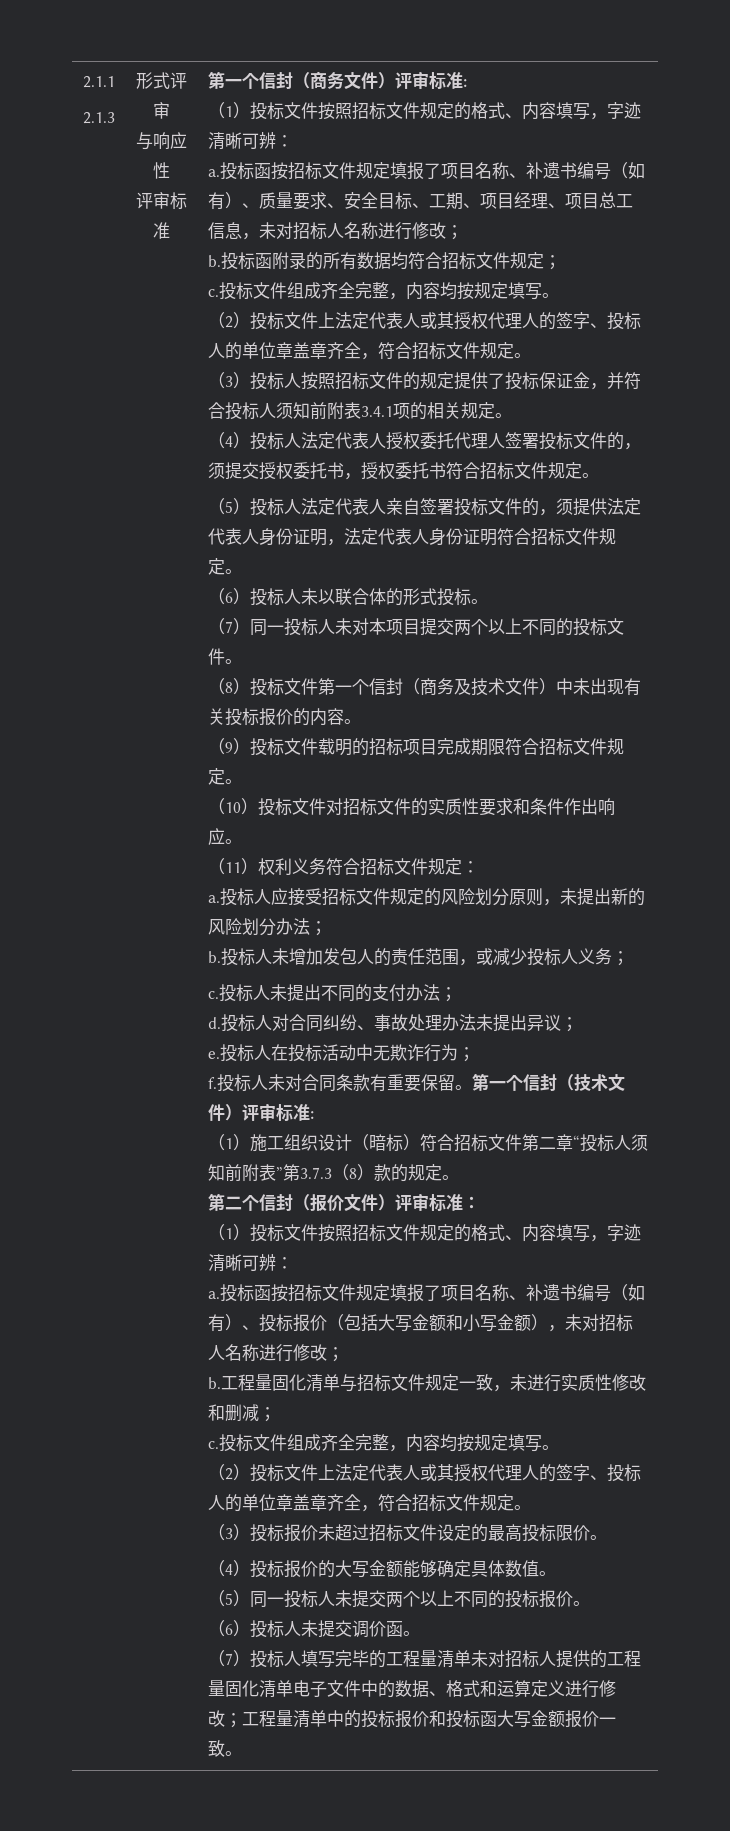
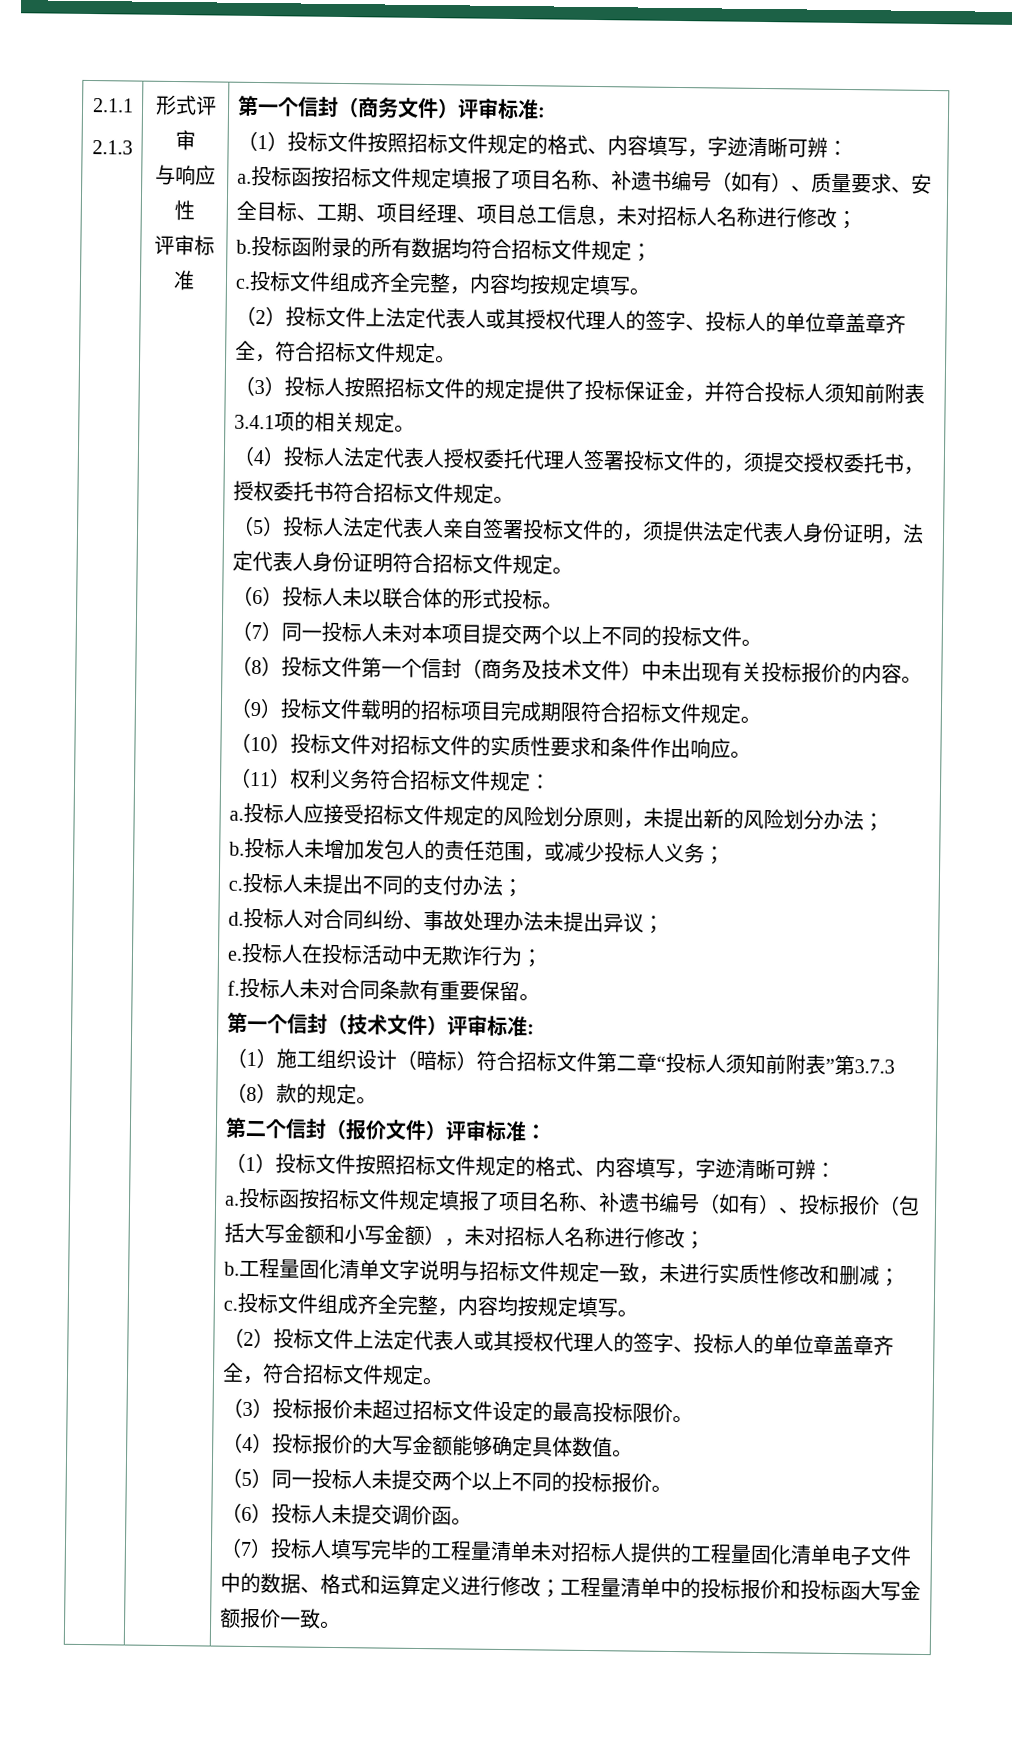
- 投标人未对合同条款有重要保留。第一个信封（技术文件）评审标准:
+ 投标人未对合同条款有重要保留。
+ 第一个信封（技术文件）评审标准:
- 工程量固化清单与招标文件规定一致，未进行实质性修改和删减；
+ 工程量固化清单文字说明与招标文件规定一致，未进行实质性修改和删减；

